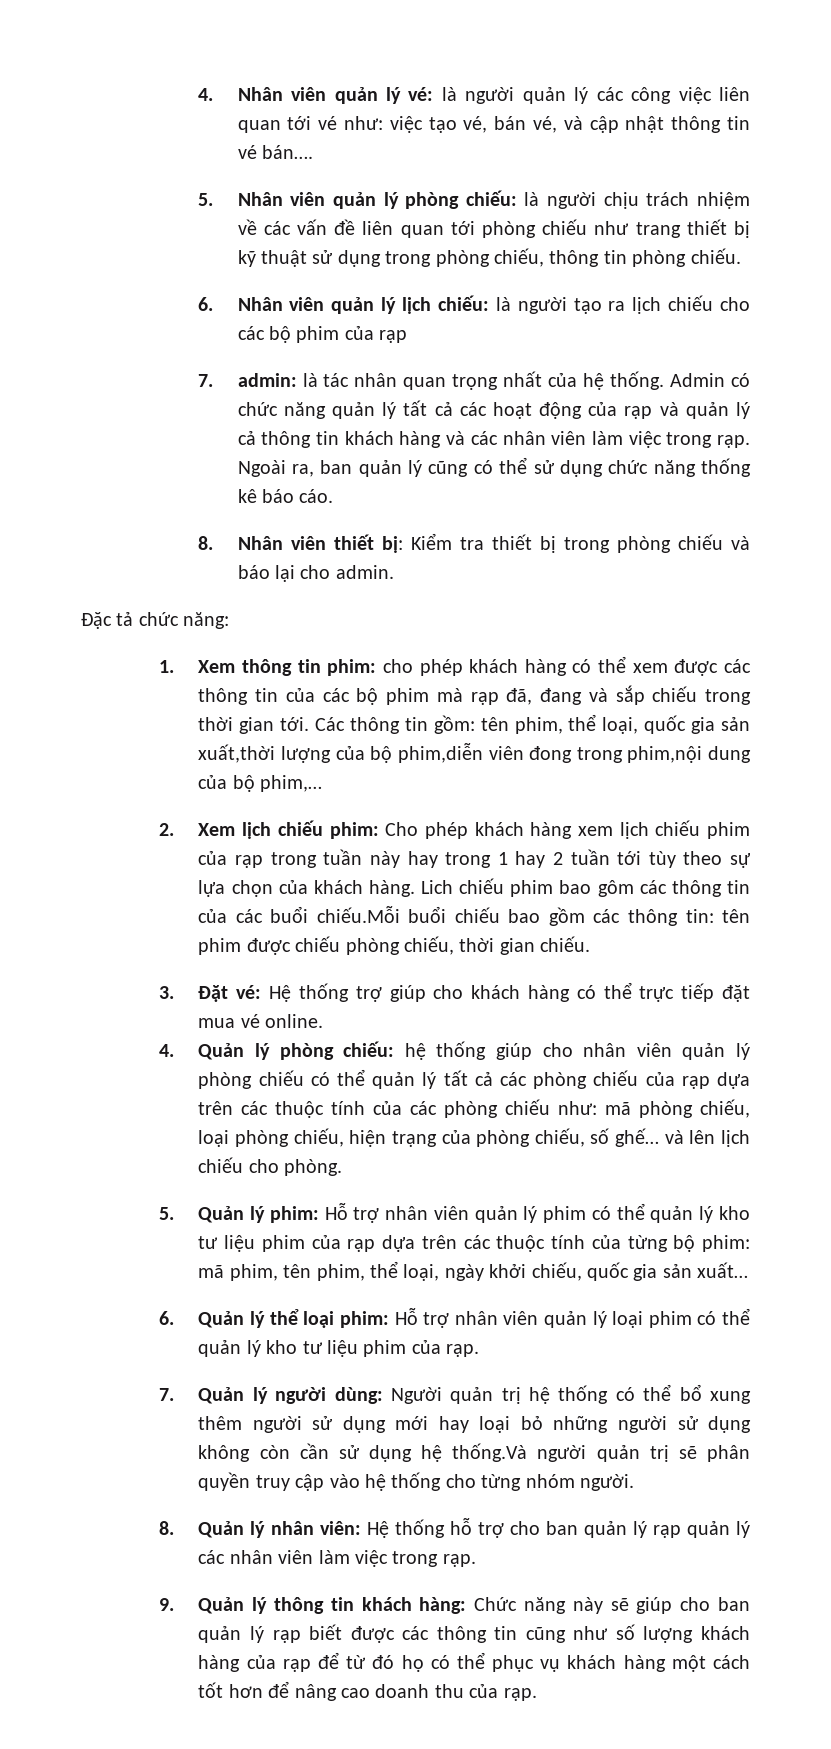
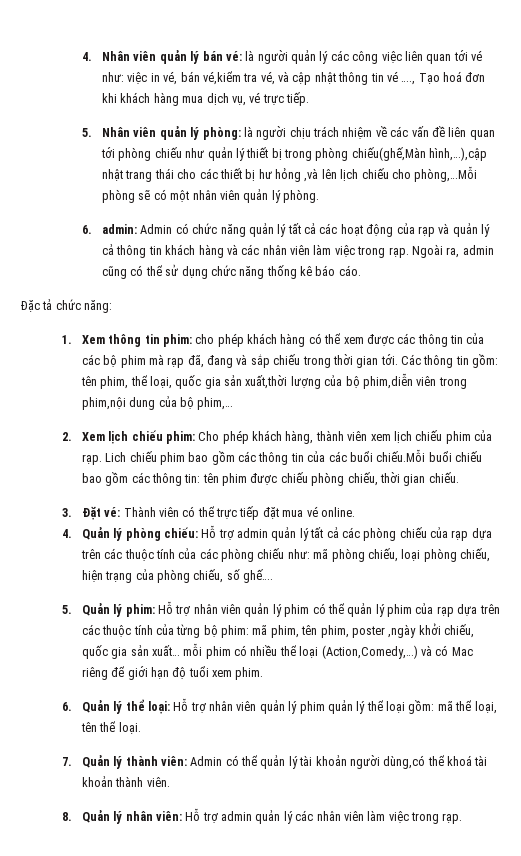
- 4. Nhân viên quản lý vé: là người quản lý các công việc liên quan tới vé như: việc tạo vé, bán vé, và cập nhật thông tin vé bán….
+ 4. Nhân viên quản lý bán vé: là người quản lý các công việc liên quan tới vé như: việc in vé, bán vé,kiểm tra vé, và cập nhật thông tin vé …., Tạo hoá đơn khi khách hàng mua dịch vụ, vé trực tiếp.
- 5. Nhân viên quản lý phòng chiếu: là người chịu trách nhiệm về các vấn đề liên quan tới phòng chiếu như trang thiết bị kỹ thuật sử dụng trong phòng chiếu, thông tin phòng chiếu.
- 6. Nhân viên quản lý lịch chiếu: là người tạo ra lịch chiếu cho các bộ phim của rạp
- 7. admin: là tác nhân quan trọng nhất của hệ thống. Admin có chức năng quản lý tất cả các hoạt động của rạp và quản lý cả thông tin khách hàng và các nhân viên làm việc trong rạp.
+ 5. Nhân viên quản lý phòng: là người chịu trách nhiệm về các vấn đề liên quan tới phòng chiếu như quản lý thiết bị trong phòng chiếu(ghế,Màn hình,…),cập nhật trang thái cho các thiết bị hư hỏng ,và lên lịch chiếu cho phòng,…Mỗi phòng sẽ có một nhân viên quản lý phòng.
+ 6. admin: Admin có chức năng quản lý tất cả các hoạt động của rạp và quản lý cả thông tin khách hàng và các nhân viên làm việc trong rạp.
- Ngoài ra, ban quản lý cũng có thể sử dụng chức năng thống kê báo cáo.
+ Ngoài ra, admin cũng có thể sử dụng chức năng thống kê báo cáo.
- 8. Nhân viên thiết bị: Kiểm tra thiết bị trong phòng chiếu và báo lại cho admin.
- Các thông tin gồm: tên phim, thể loại, quốc gia sản xuất,thời lượng của bộ phim,diễn viên đong trong phim,nội dung của bộ phim,…
+ Các thông tin gồm: tên phim, thể loại, quốc gia sản xuất,thời lượng của bộ phim,diễn viên trong phim,nội dung của bộ phim,…
- 2. Xem lịch chiếu phim: Cho phép khách hàng xem lịch chiếu phim của rạp trong tuần này hay trong 1 hay 2 tuần tới tùy theo sự lựa chọn của khách hàng.
+ 2. Xem lịch chiếu phim: Cho phép khách hàng, thành viên xem lịch chiếu phim của rạp.
- Lich chiếu phim bao gôm các thông tin của các buổi chiếu.Mỗi buổi chiếu bao gồm các thông tin: tên phim được chiếu phòng chiếu, thời gian chiếu.
+ Lich chiếu phim bao gồm các thông tin của các buổi chiếu.Mỗi buổi chiếu bao gồm các thông tin: tên phim được chiếu phòng chiếu, thời gian chiếu.
- 3. Đặt vé: Hệ thống trợ giúp cho khách hàng có thể trực tiếp đặt mua vé online.
+ 3. Đặt vé: Thành viên có thể trực tiếp đặt mua vé online.
- 4. Quản lý phòng chiếu: hệ thống giúp cho nhân viên quản lý phòng chiếu có thể quản lý tất cả các phòng chiếu của rạp dựa trên các thuộc tính của các phòng chiếu như: mã phòng chiếu, loại phòng chiếu, hiện trạng của phòng chiếu, số ghế… và lên lịch chiếu cho phòng.
+ 4. Quản lý phòng chiếu: Hỗ trợ admin quản lý tất cả các phòng chiếu của rạp dựa trên các thuộc tính của các phòng chiếu như: mã phòng chiếu, loại phòng chiếu, hiện trạng của phòng chiếu, số ghế….
- 5. Quản lý phim: Hỗ trợ nhân viên quản lý phim có thể quản lý kho tư liệu phim của rạp dựa trên các thuộc tính của từng bộ phim: mã phim, tên phim, thể loại, ngày khởi chiếu, quốc gia sản xuất…
+ 5. Quản lý phim: Hỗ trợ nhân viên quản lý phim có thể quản lý phim của rạp dựa trên các thuộc tính của từng bộ phim: mã phim, tên phim, poster ,ngày khởi chiếu, quốc gia sản xuất… mỗi phim có nhiều thể loại (Action,Comedy,…) và có Mac riêng để giới hạn độ tuổi xem phim.
- 6. Quản lý thể loại phim: Hỗ trợ nhân viên quản lý loại phim có thể quản lý kho tư liệu phim của rạp.
- 7. Quản lý người dùng: Người quản trị hệ thống có thể bổ xung thêm người sử dụng mới hay loại bỏ những người sử dụng không còn cần sử dụng hệ thống.Và người quản trị sẽ phân quyền truy cập vào hệ thống cho từng nhóm người.
+ 6. Quản lý thể loại: Hỗ trợ nhân viên quản lý phim quản lý thể loại gồm: mã thể loại, tên thể loại.
+ 7. Quản lý thành viên: Admin có thể quản lý tài khoản người dùng,có thể khoá tài khoản thành viên.
- 8. Quản lý nhân viên: Hệ thống hỗ trợ cho ban quản lý rạp quản lý các nhân viên làm việc trong rạp.
+ 8. Quản lý nhân viên: Hỗ trợ admin quản lý các nhân viên làm việc trong rạp.
- 9. Quản lý thông tin khách hàng: Chức năng này sẽ giúp cho ban quản lý rạp biết được các thông tin cũng như số lượng khách hàng của rạp để từ đó họ có thể phục vụ khách hàng một cách tốt hơn để nâng cao doanh thu của rạp.

